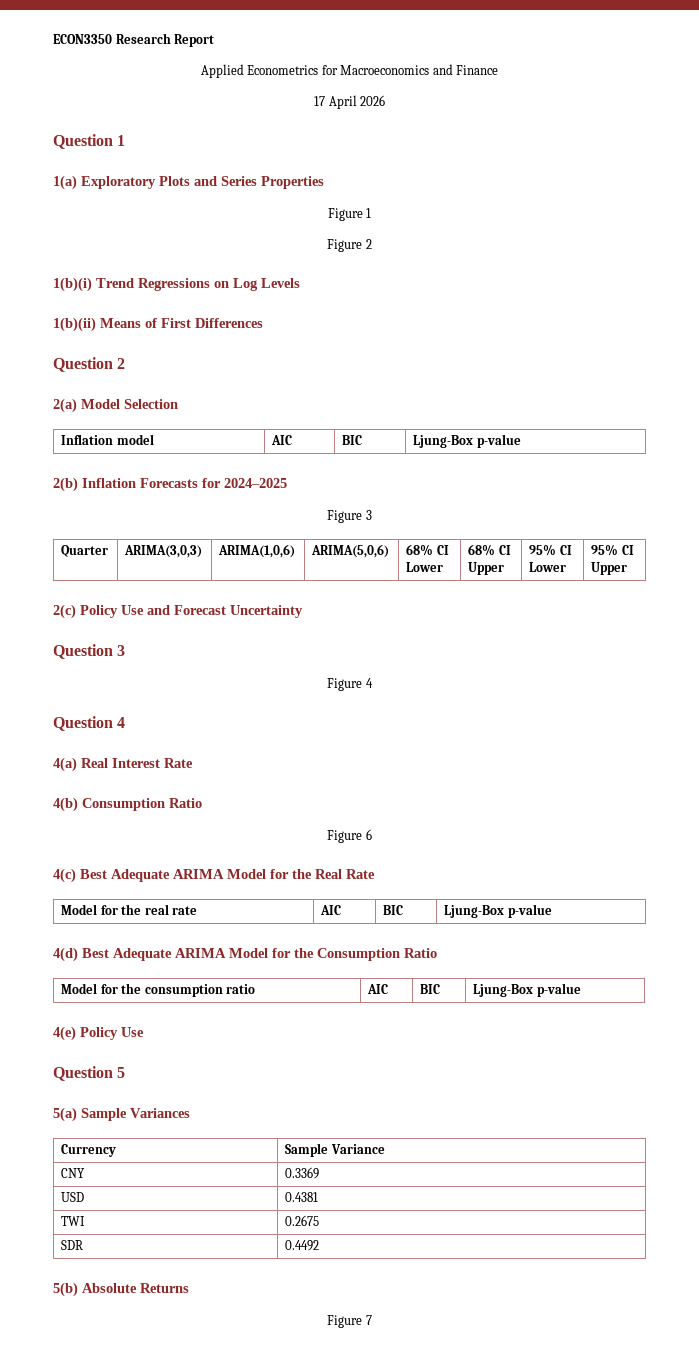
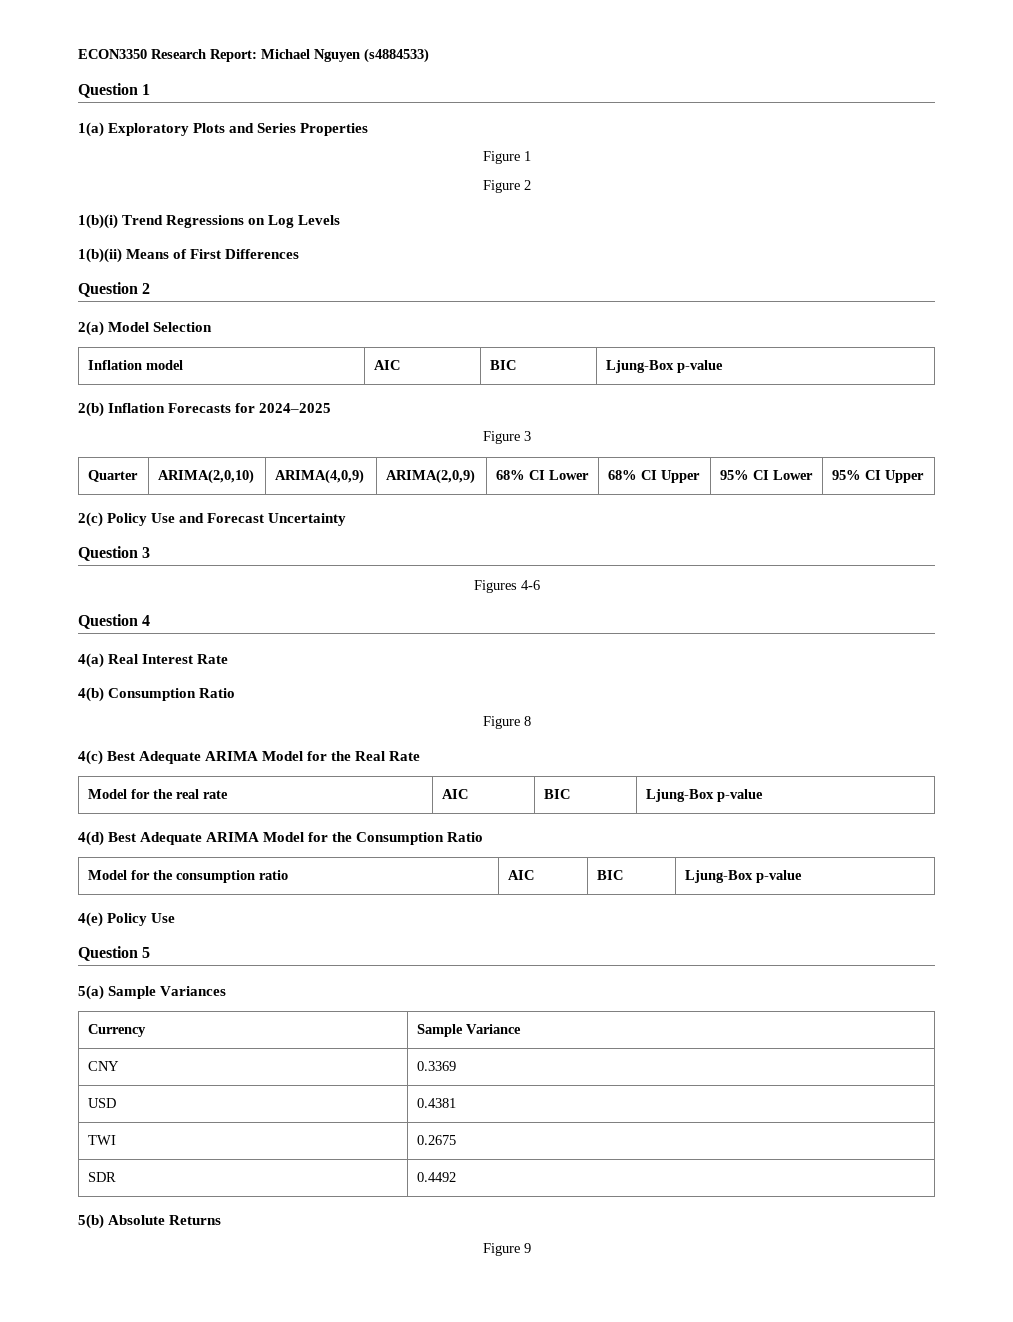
- ECON3350 Research Report
- Applied Econometrics for Macroeconomics and Finance
- 17 April 2026
+ ECON3350 Research Report: Michael Nguyen (s4884533)
- Quarter | ARIMA(3,0,3) | ARIMA(1,0,6) | ARIMA(5,0,6) | 68% CI Lower | 68% CI Upper | 95% CI Lower | 95% CI Upper
+ Quarter | ARIMA(2,0,10) | ARIMA(4,0,9) | ARIMA(2,0,9) | 68% CI Lower | 68% CI Upper | 95% CI Lower | 95% CI Upper
- Figure 4
+ Figures 4-6
- Figure 6
+ Figure 8
- Figure 7
+ Figure 9

